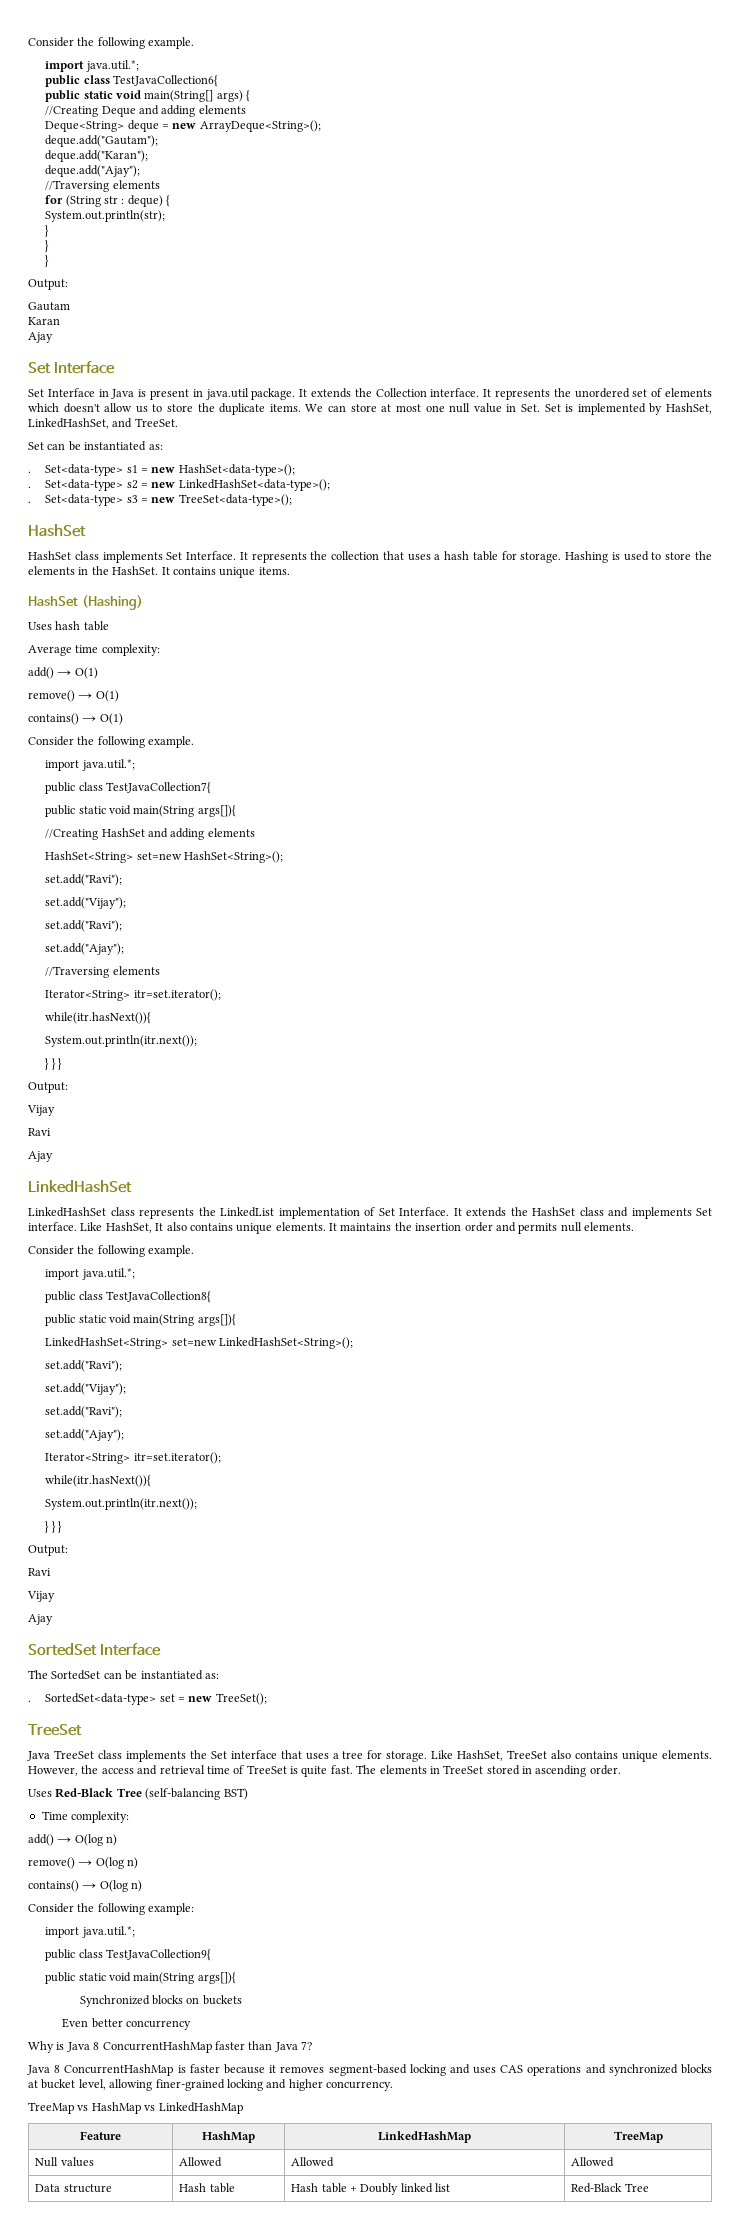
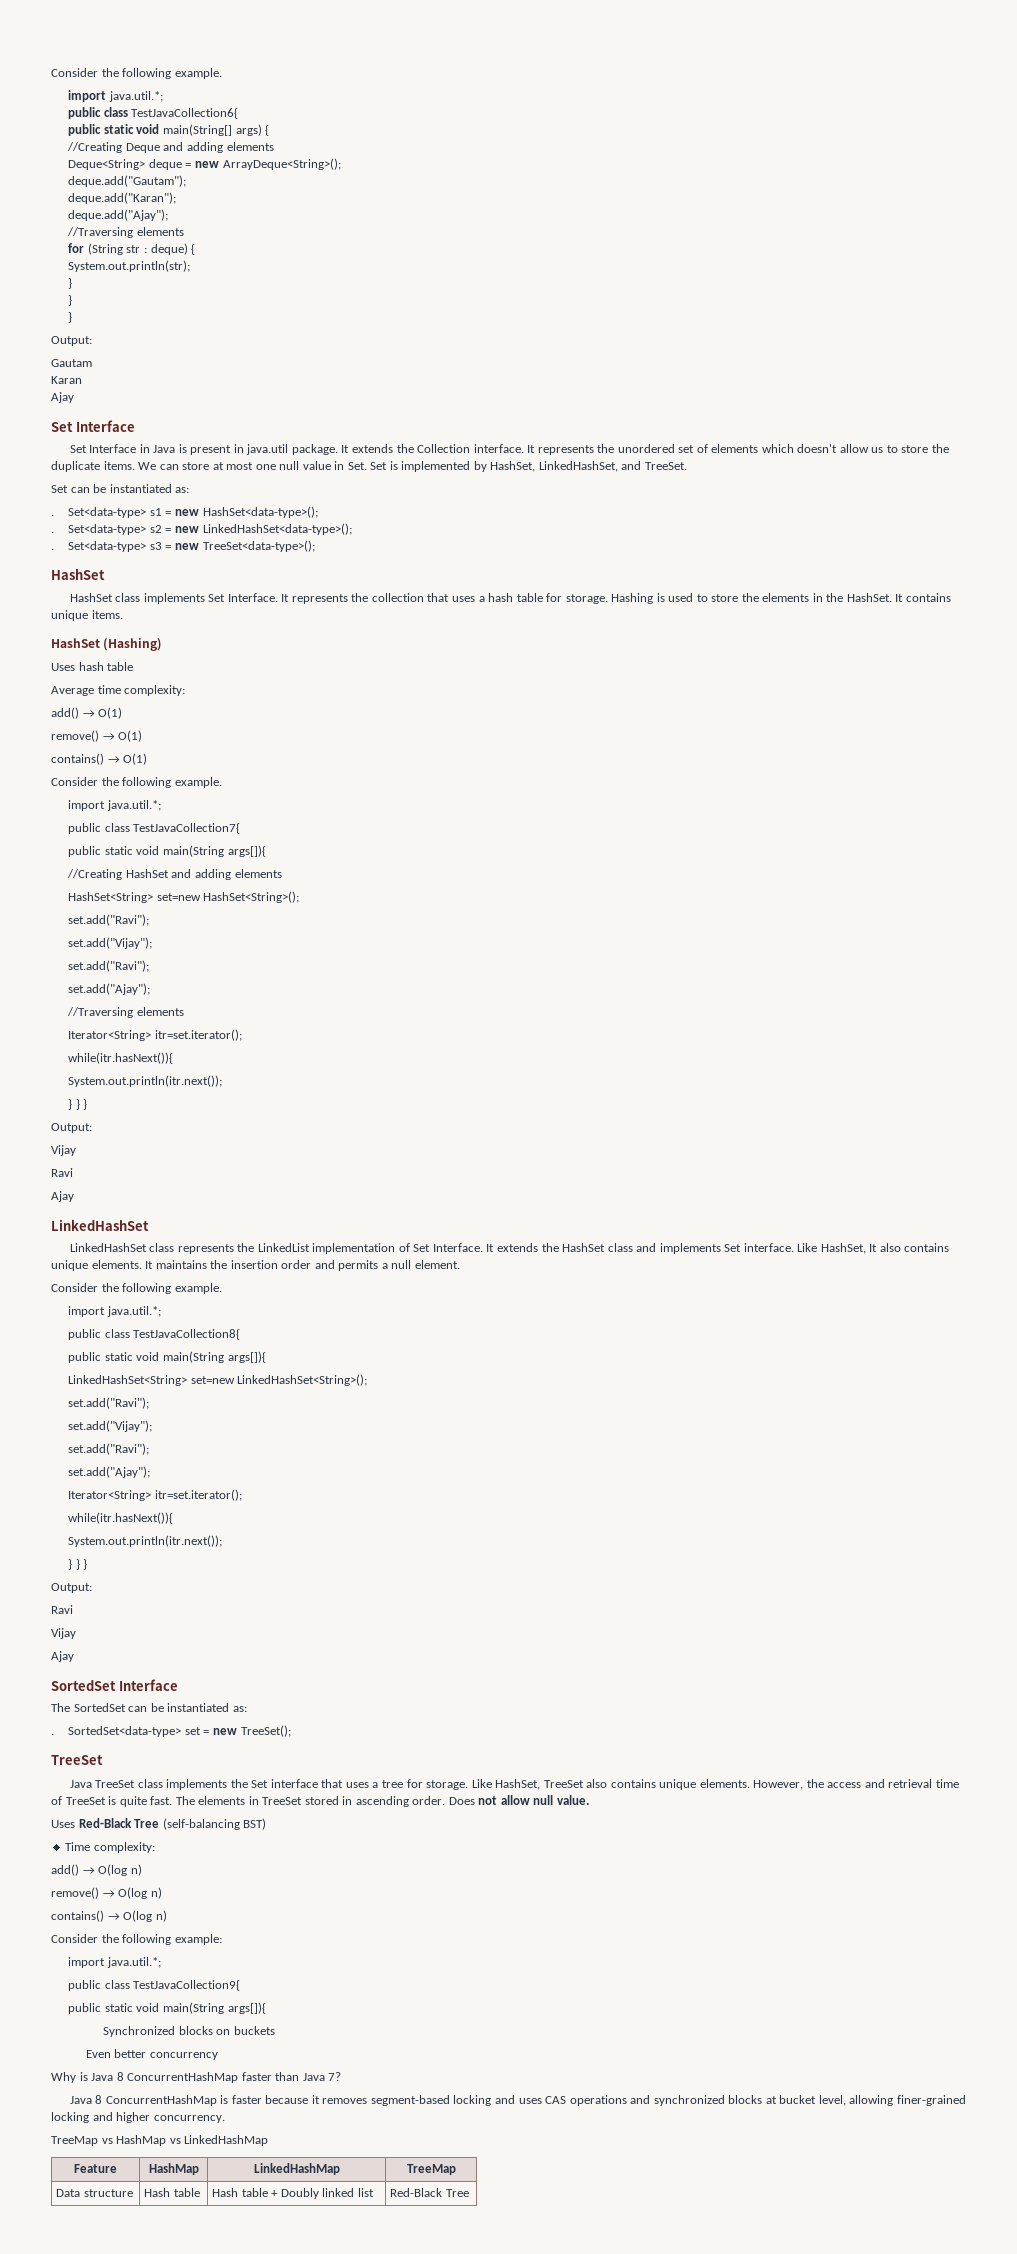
- It maintains the insertion order and permits null elements.
+ It maintains the insertion order and permits a null element.
+ Does not allow null value.
- Null values | Allowed | Allowed | Allowed

